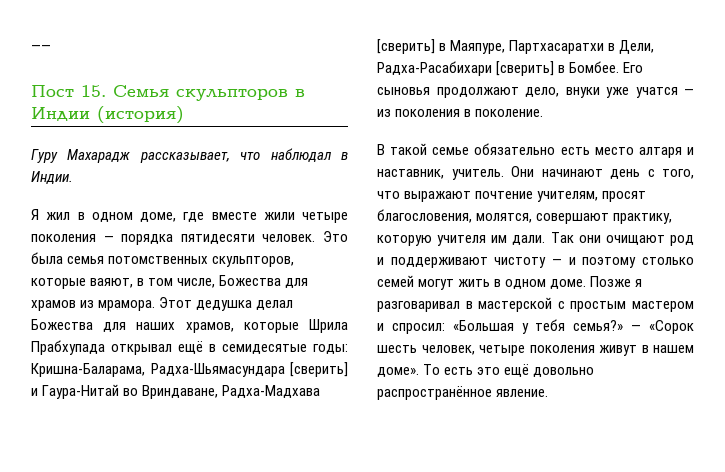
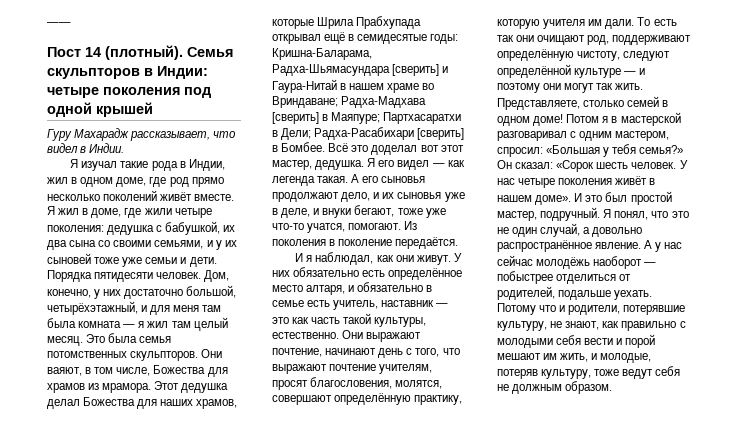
- Пост 15. Семья скульпторов в Индии (история)
+ Пост 14 (плотный). Семья скульпторов в Индии: четыре поколения под одной крышей
- Гуру Махарадж рассказывает, что наблюдал в Индии.
+ Гуру Махарадж рассказывает, что видел в Индии.
- Я жил в одном доме, где вместе жили четыре поколения — порядка пятидесяти человек.
+ Я изучал такие рода в Индии, жил в одном доме, где род прямо несколько поколений живёт вместе. Я жил в доме, где жили четыре поколения: дедушка с бабушкой, их два сына со своими семьями, и у их сыновей тоже уже семьи и дети. Порядка пятидесяти человек. Дом, конечно, у них достаточно большой, четырёхэтажный, и для меня там была комната — я жил там целый месяц.
- Это была семья потомственных скульпторов, которые ваяют, в том числе, Божества для храмов из мрамора.
+ Это была семья потомственных скульпторов. Они ваяют, в том числе, Божества для храмов из мрамора.
- Этот дедушка делал Божества для наших храмов, которые Шрила Прабхупада открывал ещё в семидесятые годы: Кришна-Баларама, Радха-Шьямасундара [сверить] и Гаура-Нитай во Вриндаване, Радха-Мадхава [сверить] в Маяпуре, Партхасаратхи в Дели, Радха-Расабихари [сверить] в Бомбее.
+ Этот дедушка делал Божества для наших храмов, которые Шрила Прабхупада открывал ещё в семидесятые годы: Кришна-Баларама, Радха-Шьямасундара [сверить] и Гаура-Нитай в нашем храме во Вриндаване; Радха-Мадхава [сверить] в Маяпуре; Партхасаратхи в Дели; Радха-Расабихари [сверить] в Бомбее.
- Его сыновья продолжают дело, внуки уже учатся — из поколения в поколение.
- В такой семье обязательно есть место алтаря и наставник, учитель. Они начинают день с того, что выражают почтение учителям, просят благословения, молятся, совершают практику, которую учителя им дали.
+ Всё это доделал вот этот мастер, дедушка. Я его видел — как легенда такая. А его сыновья продолжают дело, и их сыновья уже в деле, и внуки бегают, тоже уже что-то учатся, помогают. Из поколения в поколение передаётся.
+ И я наблюдал, как они живут. У них обязательно есть определённое место алтаря, и обязательно в семье есть учитель, наставник — это как часть такой культуры, естественно. Они выражают почтение, начинают день с того, что выражают почтение учителям, просят благословения, молятся, совершают определённую практику, которую учителя им дали.
- Так они очищают род и поддерживают чистоту — и поэтому столько семей могут жить в одном доме. Позже я разговаривал в мастерской с простым мастером и спросил: «Большая у тебя семья?»
+ То есть так они очищают род, поддерживают определённую чистоту, следуют определённой культуре — и поэтому они могут так жить. Представляете, столько семей в одном доме! Потом я в мастерской разговаривал с одним мастером, спросил: «Большая у тебя семья?»
- — «Сорок шесть человек, четыре поколения живут в нашем доме».
+ Он сказал: «Сорок шесть человек. У нас четыре поколения живёт в нашем доме».
- То есть это ещё довольно распространённое явление.
+ И это был простой мастер, подручный. Я понял, что это не один случай, а довольно распространённое явление. А у нас сейчас молодёжь наоборот — побыстрее отделиться от родителей, подальше уехать. Потому что и родители, потерявшие культуру, не знают, как правильно с молодыми себя вести и порой мешают им жить, и молодые, потеряв культуру, тоже ведут себя не должным образом.

